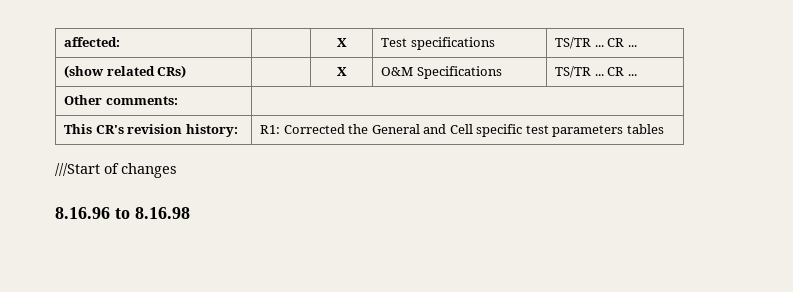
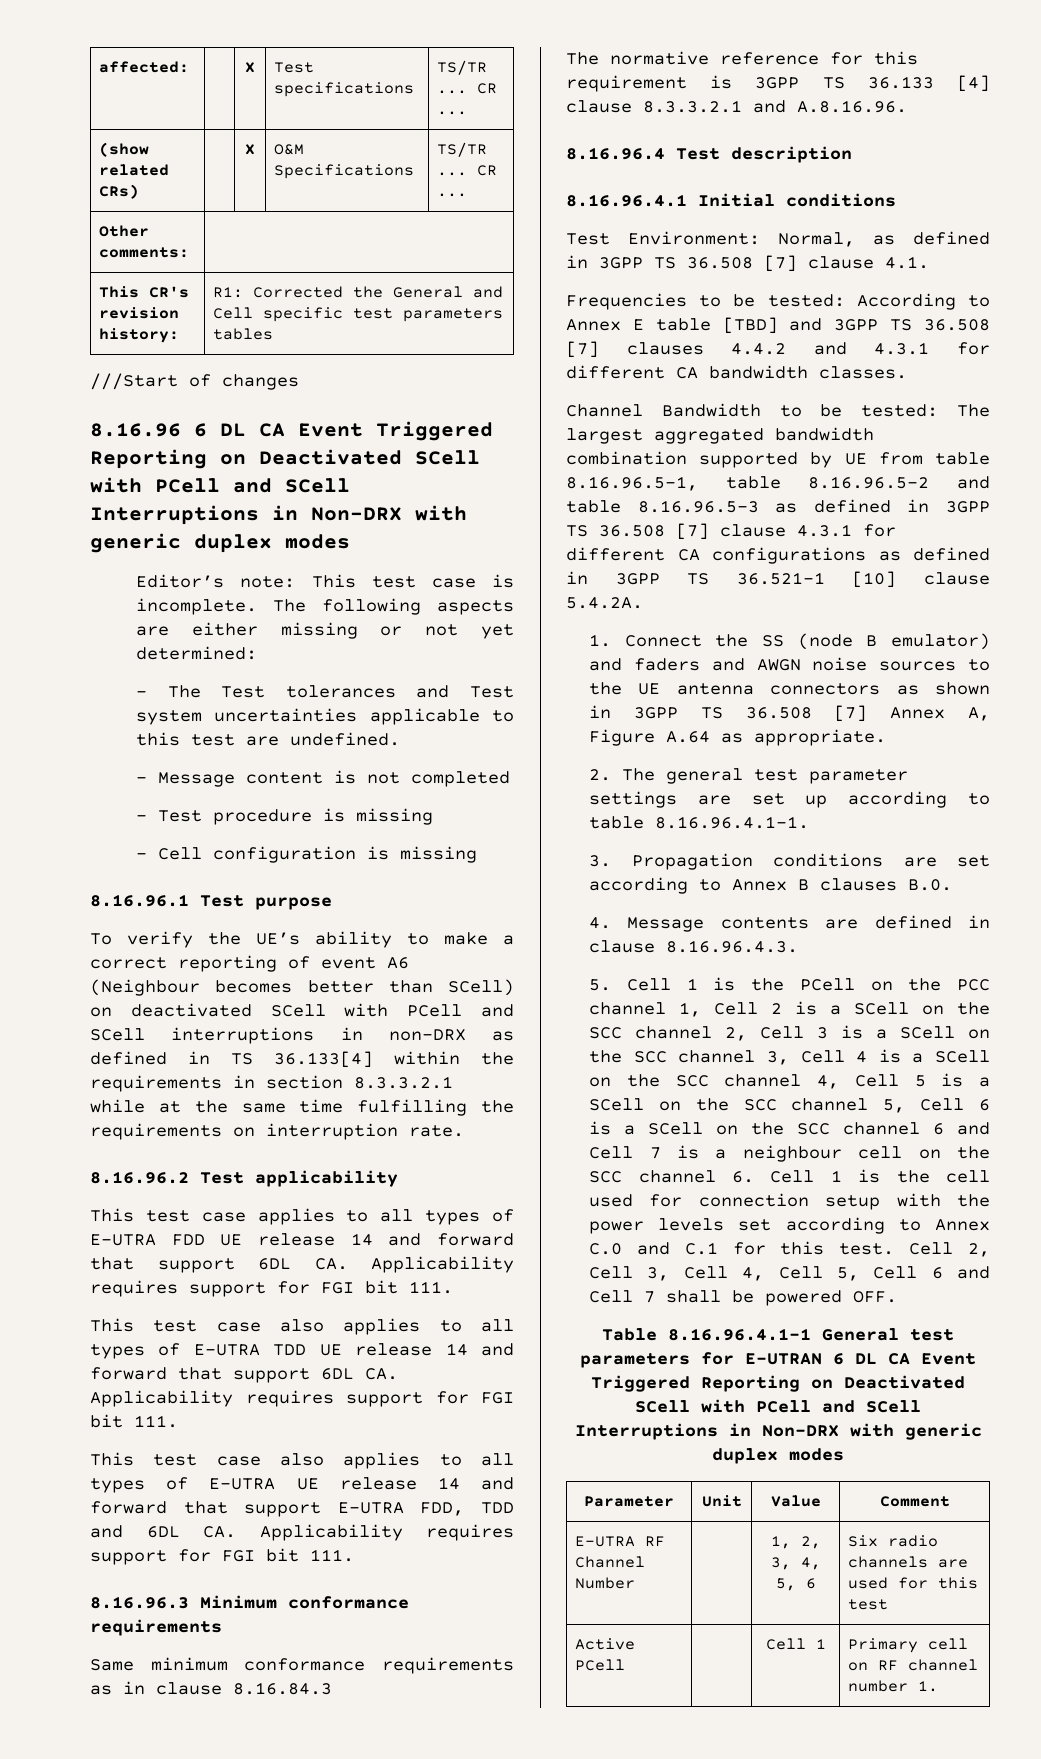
- 8.16.96 to 8.16.98
+ 8.16.96 6 DL CA Event Triggered Reporting on Deactivated SCell with PCell and SCell Interruptions in Non-DRX with generic duplex modes
+ Editor’s note: This test case is incomplete. The following aspects are either missing or not yet determined:
+ - The Test tolerances and Test system uncertainties applicable to this test are undefined.
+ - Message content is not completed
+ - Test procedure is missing
+ - Cell configuration is missing
+ 8.16.96.1 Test purpose
+ To verify the UE’s ability to make a correct reporting of event A6 (Neighbour becomes better than SCell) on deactivated SCell with PCell and SCell interruptions in non-DRX as defined in TS 36.133[4] within the requirements in section 8.3.3.2.1 while at the same time fulfilling the requirements on interruption rate.
+ 8.16.96.2 Test applicability
+ This test case applies to all types of E-UTRA FDD UE release 14 and forward that support 6DL CA. Applicability requires support for FGI bit 111.
+ This test case also applies to all types of E-UTRA TDD UE release 14 and forward that support 6DL CA. Applicability requires support for FGI bit 111.
+ This test case also applies to all types of E-UTRA UE release 14 and forward that support E-UTRA FDD, TDD and 6DL CA. Applicability requires support for FGI bit 111.
+ 8.16.96.3 Minimum conformance requirements
+ Same minimum conformance requirements as in clause 8.16.84.3
+ The normative reference for this requirement is 3GPP TS 36.133 [4] clause 8.3.3.2.1 and A.8.16.96.
+ 8.16.96.4 Test description
+ 8.16.96.4.1 Initial conditions
+ Test Environment: Normal, as defined in 3GPP TS 36.508 [7] clause 4.1.
+ Frequencies to be tested: According to Annex E table [TBD] and 3GPP TS 36.508 [7] clauses 4.4.2 and 4.3.1 for different CA bandwidth classes.
+ Channel Bandwidth to be tested: The largest aggregated bandwidth combination supported by UE from table 8.16.96.5-1, table 8.16.96.5-2 and table 8.16.96.5-3 as defined in 3GPP TS 36.508 [7] clause 4.3.1 for different CA configurations as defined in 3GPP TS 36.521-1 [10] clause 5.4.2A.
+ 1. Connect the SS (node B emulator) and faders and AWGN noise sources to the UE antenna connectors as shown in 3GPP TS 36.508 [7] Annex A, Figure A.64 as appropriate.
+ 2. The general test parameter settings are set up according to table 8.16.96.4.1-1.
+ 3. Propagation conditions are set according to Annex B clauses B.0.
+ 4. Message contents are defined in clause 8.16.96.4.3.
+ 5. Cell 1 is the PCell on the PCC channel 1, Cell 2 is a SCell on the SCC channel 2, Cell 3 is a SCell on the SCC channel 3, Cell 4 is a SCell on the SCC channel 4, Cell 5 is a SCell on the SCC channel 5, Cell 6 is a SCell on the SCC channel 6 and Cell 7 is a neighbour cell on the SCC channel 6. Cell 1 is the cell used for connection setup with the power levels set according to Annex C.0 and C.1 for this test. Cell 2, Cell 3, Cell 4, Cell 5, Cell 6 and Cell 7 shall be powered OFF.
+ Table 8.16.96.4.1-1 General test parameters for E-UTRAN 6 DL CA Event Triggered Reporting on Deactivated SCell with PCell and SCell Interruptions in Non-DRX with generic duplex modes
+ Parameter | Unit | Value | Comment
+ E-UTRA RF Channel Number | | 1, 2, 3, 4, 5, 6 | Six radio channels are used for this test
+ Active PCell | | Cell 1 | Primary cell on RF channel number 1.

